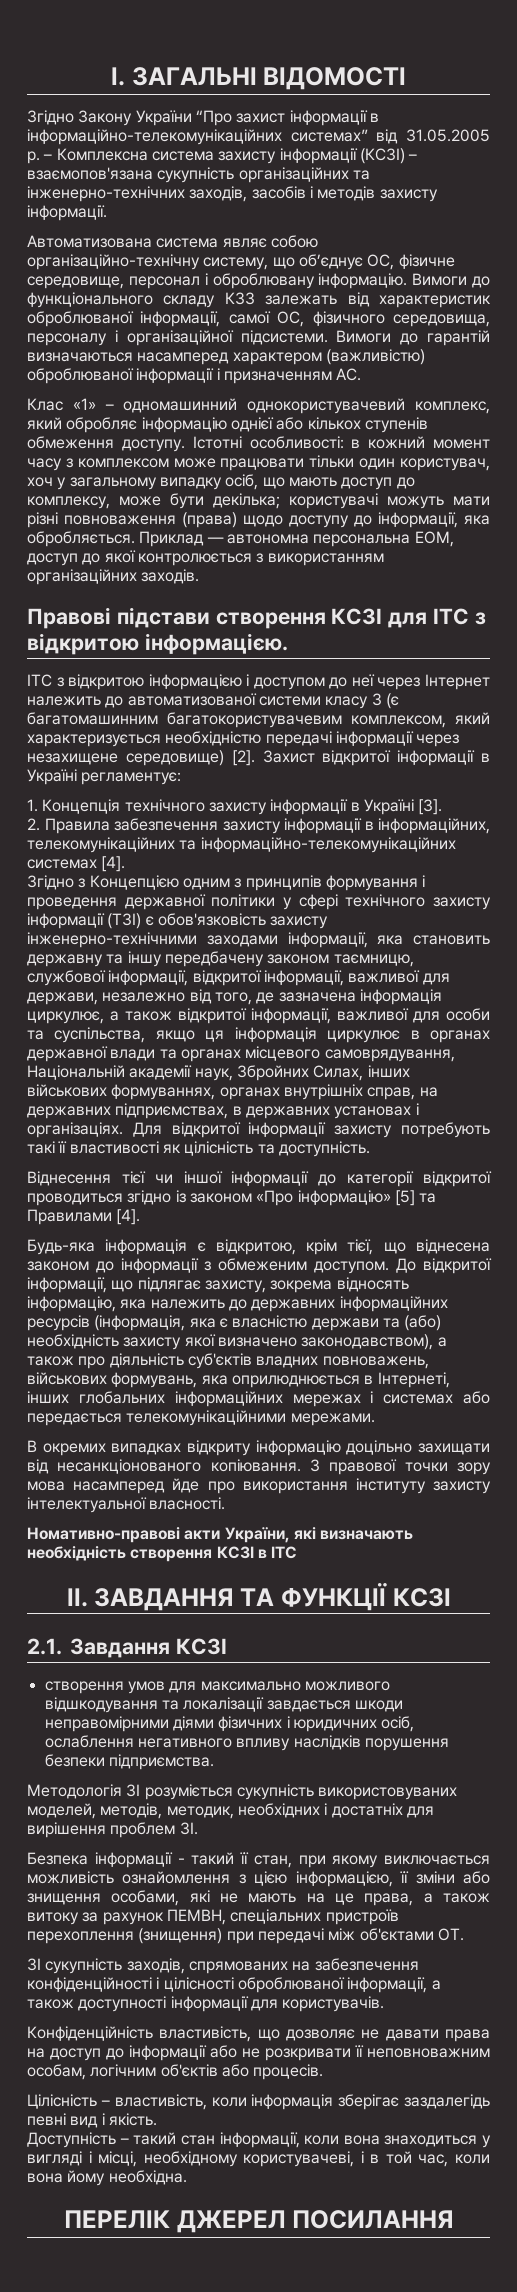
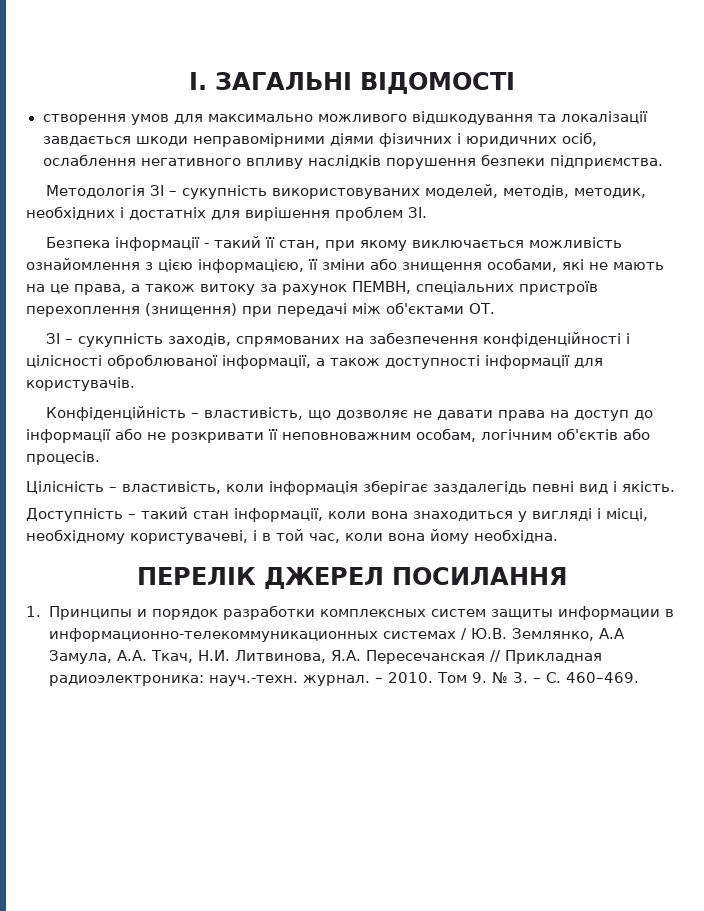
- Згідно Закону України “Про захист інформації в інформаційно-телекомунікаційних системах” від 31.05.2005 р. – Комплексна система захисту інформації (КСЗІ) – взаємопов'язана сукупність організаційних та інженерно-технічних заходів, засобів і методів захисту інформації.
- Автоматизована система являє собою організаційно-технічну систему, що об’єднує ОС, фізичне середовище, персонал і оброблювану інформацію. Вимоги до функціонального складу КЗЗ залежать від характеристик оброблюваної інформації, самої ОС, фізичного середовища, персоналу і організаційної підсистеми. Вимоги до гарантій визначаються насамперед характером (важливістю) оброблюваної інформації і призначенням АС.
- Клас «1» – одномашинний однокористувачевий комплекс, який обробляє інформацію однієї або кількох ступенів обмеження доступу. Істотні особливості: в кожний момент часу з комплексом може працювати тільки один користувач, хоч у загальному випадку осіб, що мають доступ до комплексу, може бути декілька; користувачі можуть мати різні повноваження (права) щодо доступу до інформації, яка обробляється. Приклад — автономна персональна ЕОМ, доступ до якої контролюється з використанням організаційних заходів.
- Правові підстави створення КСЗІ для ІТС з відкритою інформацією.
- ІТС з відкритою інформацією і доступом до неї через Інтернет належить до автоматизованої системи класу 3 (є багатомашинним багатокористувачевим комплексом, який характеризується необхідністю передачі інформації через незахищене середовище) [2]. Захист відкритої інформації в Україні регламентує:
- 1. Концепція технічного захисту інформації в Україні [3].
- 2. Правила забезпечення захисту інформації в інформаційних, телекомунікаційних та інформаційно-телекомунікаційних системах [4].
- Згідно з Концепцією одним з принципів формування і проведення державної політики у сфері технічного захисту інформації (ТЗІ) є обов'язковість захисту інженерно-технічними заходами інформації, яка становить державну та іншу передбачену законом таємницю, службової інформації, відкритої інформації, важливої для держави, незалежно від того, де зазначена інформація циркулює, а також відкритої інформації, важливої для особи та суспільства, якщо ця інформація циркулює в органах державної влади та органах місцевого самоврядування, Національній академії наук, Збройних Силах, інших військових формуваннях, органах внутрішніх справ, на державних підприємствах, в державних установах і організаціях. Для відкритої інформації захисту потребують такі її властивості як цілісність та доступність.
- Віднесення тієї чи іншої інформації до категорії відкритої проводиться згідно із законом «Про інформацію» [5] та Правилами [4].
- Будь-яка інформація є відкритою, крім тієї, що віднесена законом до інформації з обмеженим доступом. До відкритої інформації, що підлягає захисту, зокрема відносять інформацію, яка належить до державних інформаційних ресурсів (інформація, яка є власністю держави та (або) необхідність захисту якої визначено законодавством), а також про діяльність суб'єктів владних повноважень, військових формувань, яка оприлюднюється в Інтернеті, інших глобальних інформаційних мережах і системах або передається телекомунікаційними мережами.
- В окремих випадках відкриту інформацію доцільно захищати від несанкціонованого копіювання. З правової точки зору мова насамперед йде про використання інституту захисту інтелектуальної власності.
- Номативно-правові акти України, які визначають необхідність створення КСЗІ в ІТС
- II. ЗАВДАННЯ ТА ФУНКЦІЇ КСЗІ
- 2.1. Завдання КСЗІ
- Методологія ЗІ розуміється сукупність використовуваних моделей, методів, методик, необхідних і достатніх для вирішення проблем ЗІ.
+ Методологія ЗІ – сукупність використовуваних моделей, методів, методик, необхідних і достатніх для вирішення проблем ЗІ.
- ЗІ сукупність заходів, спрямованих на забезпечення конфіденційності і цілісності оброблюваної інформації, а також доступності інформації для користувачів.
+ ЗІ – сукупність заходів, спрямованих на забезпечення конфіденційності і цілісності оброблюваної інформації, а також доступності інформації для користувачів.
- Конфіденційність властивість, що дозволяє не давати права на доступ до інформації або не розкривати її неповноважним особам, логічним об'єктів або процесів.
+ Конфіденційність – властивість, що дозволяє не давати права на доступ до інформації або не розкривати її неповноважним особам, логічним об'єктів або процесів.
+ 1. Принципы и порядок разработки комплексных систем защиты информации в информационно-телекоммуникационных системах / Ю.В. Землянко, А.А Замула, А.А. Ткач, Н.И. Литвинова, Я.А. Пересечанская // Прикладная радиоэлектроника: науч.-техн. журнал. – 2010. Том 9. № 3. – С. 460–469.

